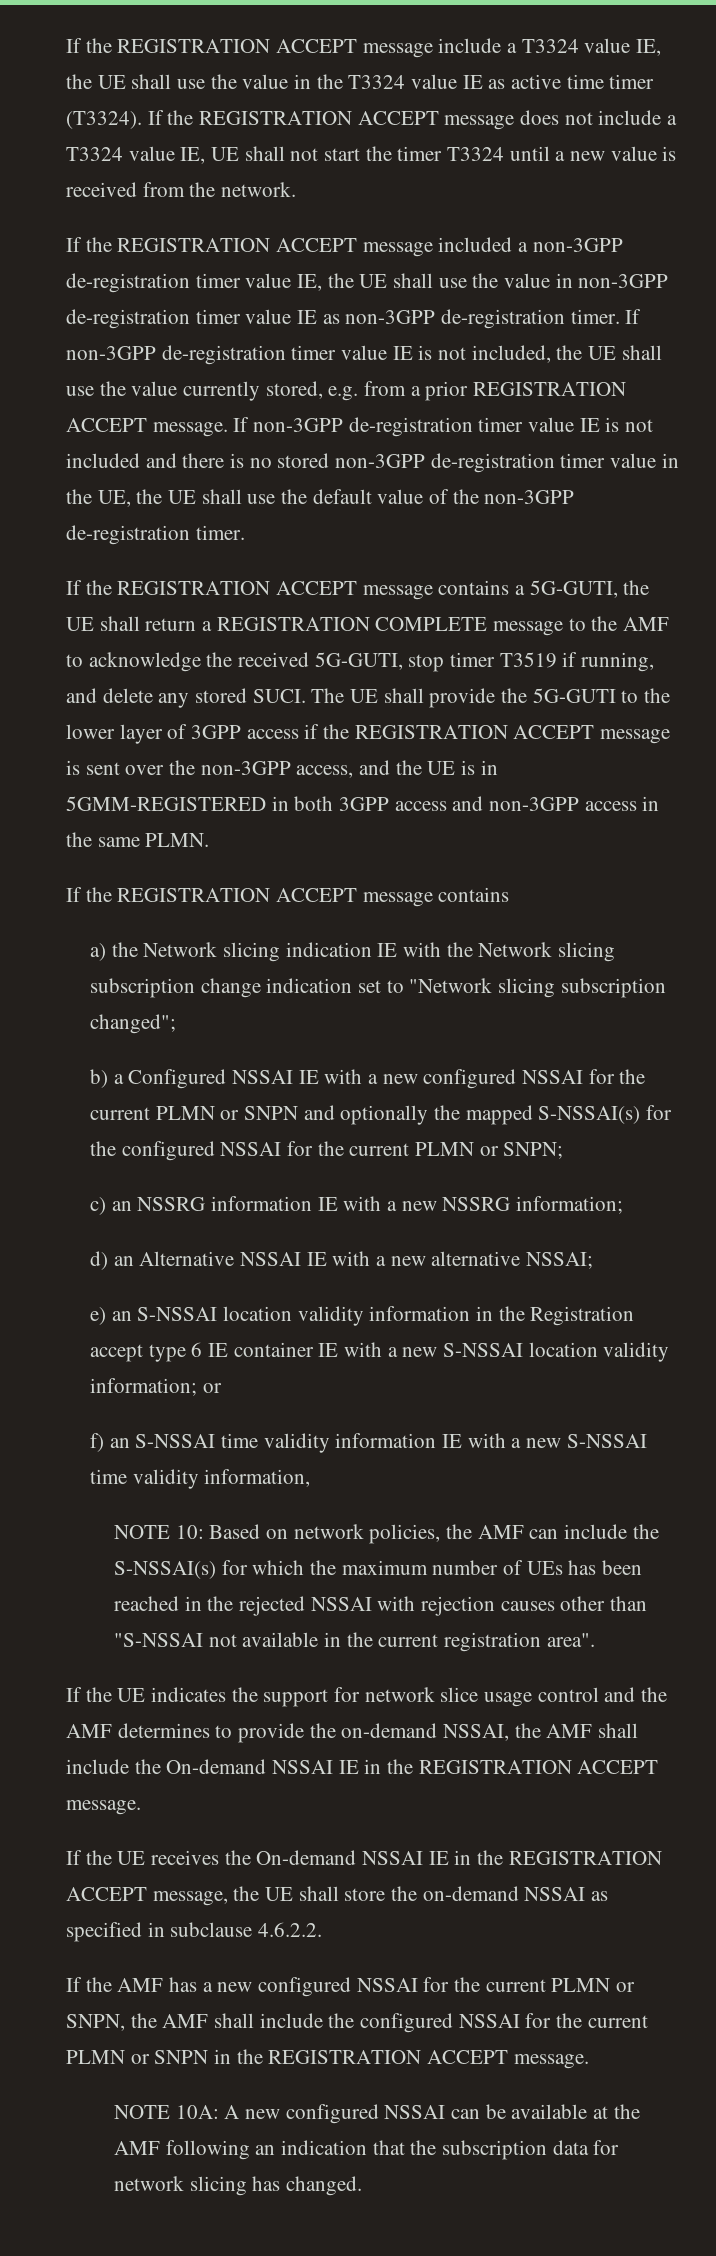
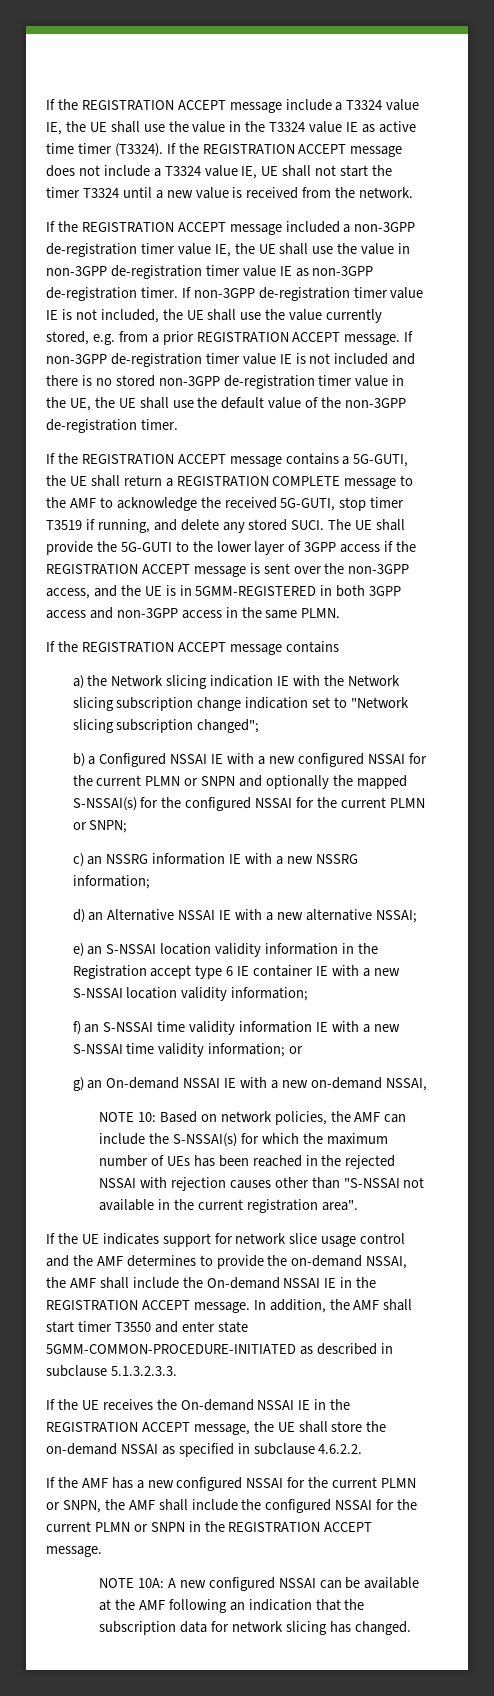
- e) an S-NSSAI location validity information in the Registration accept type 6 IE container IE with a new S-NSSAI location validity information; or
+ e) an S-NSSAI location validity information in the Registration accept type 6 IE container IE with a new S-NSSAI location validity information;
- f) an S-NSSAI time validity information IE with a new S-NSSAI time validity information,
+ f) an S-NSSAI time validity information IE with a new S-NSSAI time validity information; or
+ g) an On-demand NSSAI IE with a new on-demand NSSAI,
- If the UE indicates the support for network slice usage control and the AMF determines to provide the on-demand NSSAI, the AMF shall include the On-demand NSSAI IE in the REGISTRATION ACCEPT message.
+ If the UE indicates support for network slice usage control and the AMF determines to provide the on-demand NSSAI, the AMF shall include the On-demand NSSAI IE in the REGISTRATION ACCEPT message. In addition, the AMF shall start timer T3550 and enter state 5GMM-COMMON-PROCEDURE-INITIATED as described in subclause 5.1.3.2.3.3.

